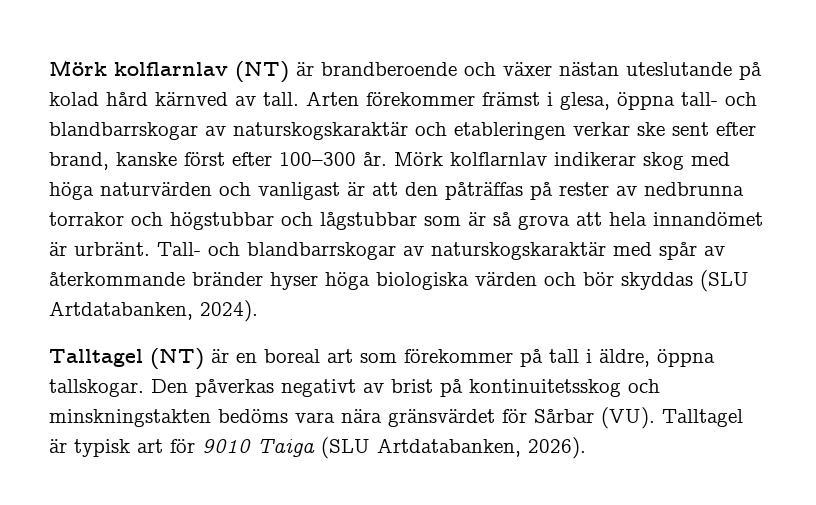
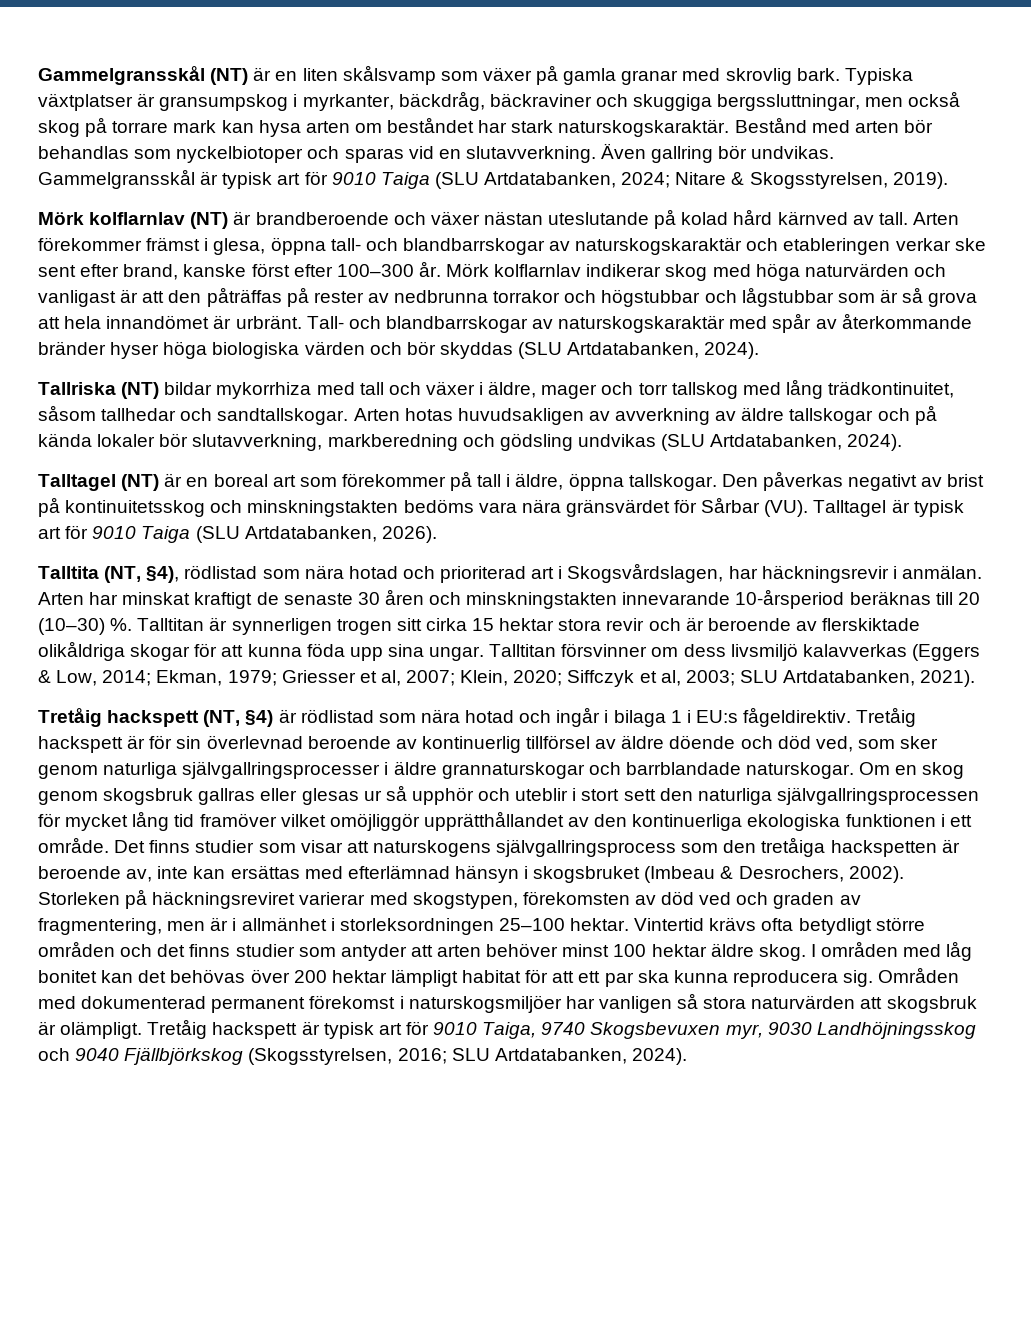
+ Gammelgransskål (NT) är en liten skålsvamp som växer på gamla granar med skrovlig bark. Typiska växtplatser är gransumpskog i myrkanter, bäckdråg, bäckraviner och skuggiga bergssluttningar, men också skog på torrare mark kan hysa arten om beståndet har stark naturskogskaraktär. Bestånd med arten bör behandlas som nyckelbiotoper och sparas vid en slutavverkning. Även gallring bör undvikas. Gammelgransskål är typisk art för 9010 Taiga (SLU Artdatabanken, 2024; Nitare & Skogsstyrelsen, 2019).
+ Tallriska (NT) bildar mykorrhiza med tall och växer i äldre, mager och torr tallskog med lång trädkontinuitet, såsom tallhedar och sandtallskogar. Arten hotas huvudsakligen av avverkning av äldre tallskogar och på kända lokaler bör slutavverkning, markberedning och gödsling undvikas (SLU Artdatabanken, 2024).
+ Talltita (NT, §4), rödlistad som nära hotad och prioriterad art i Skogsvårdslagen, har häckningsrevir i anmälan. Arten har minskat kraftigt de senaste 30 åren och minskningstakten innevarande 10-årsperiod beräknas till 20 (10–30) %. Talltitan är synnerligen trogen sitt cirka 15 hektar stora revir och är beroende av flerskiktade olikåldriga skogar för att kunna föda upp sina ungar. Talltitan försvinner om dess livsmiljö kalavverkas (Eggers & Low, 2014; Ekman, 1979; Griesser et al, 2007; Klein, 2020; Siffczyk et al, 2003; SLU Artdatabanken, 2021).
+ Tretåig hackspett (NT, §4) är rödlistad som nära hotad och ingår i bilaga 1 i EU:s fågeldirektiv. Tretåig hackspett är för sin överlevnad beroende av kontinuerlig tillförsel av äldre döende och död ved, som sker genom naturliga självgallringsprocesser i äldre grannaturskogar och barrblandade naturskogar. Om en skog genom skogsbruk gallras eller glesas ur så upphör och uteblir i stort sett den naturliga självgallringsprocessen för mycket lång tid framöver vilket omöjliggör upprätthållandet av den kontinuerliga ekologiska funktionen i ett område. Det finns studier som visar att naturskogens självgallringsprocess som den tretåiga hackspetten är beroende av, inte kan ersättas med efterlämnad hänsyn i skogsbruket (Imbeau & Desrochers, 2002). Storleken på häckningsreviret varierar med skogstypen, förekomsten av död ved och graden av fragmentering, men är i allmänhet i storleksordningen 25–100 hektar. Vintertid krävs ofta betydligt större områden och det finns studier som antyder att arten behöver minst 100 hektar äldre skog. I områden med låg bonitet kan det behövas över 200 hektar lämpligt habitat för att ett par ska kunna reproducera sig. Områden med dokumenterad permanent förekomst i naturskogsmiljöer har vanligen så stora naturvärden att skogsbruk är olämpligt. Tretåig hackspett är typisk art för 9010 Taiga, 9740 Skogsbevuxen myr, 9030 Landhöjningsskog och 9040 Fjällbjörkskog (Skogsstyrelsen, 2016; SLU Artdatabanken, 2024).

